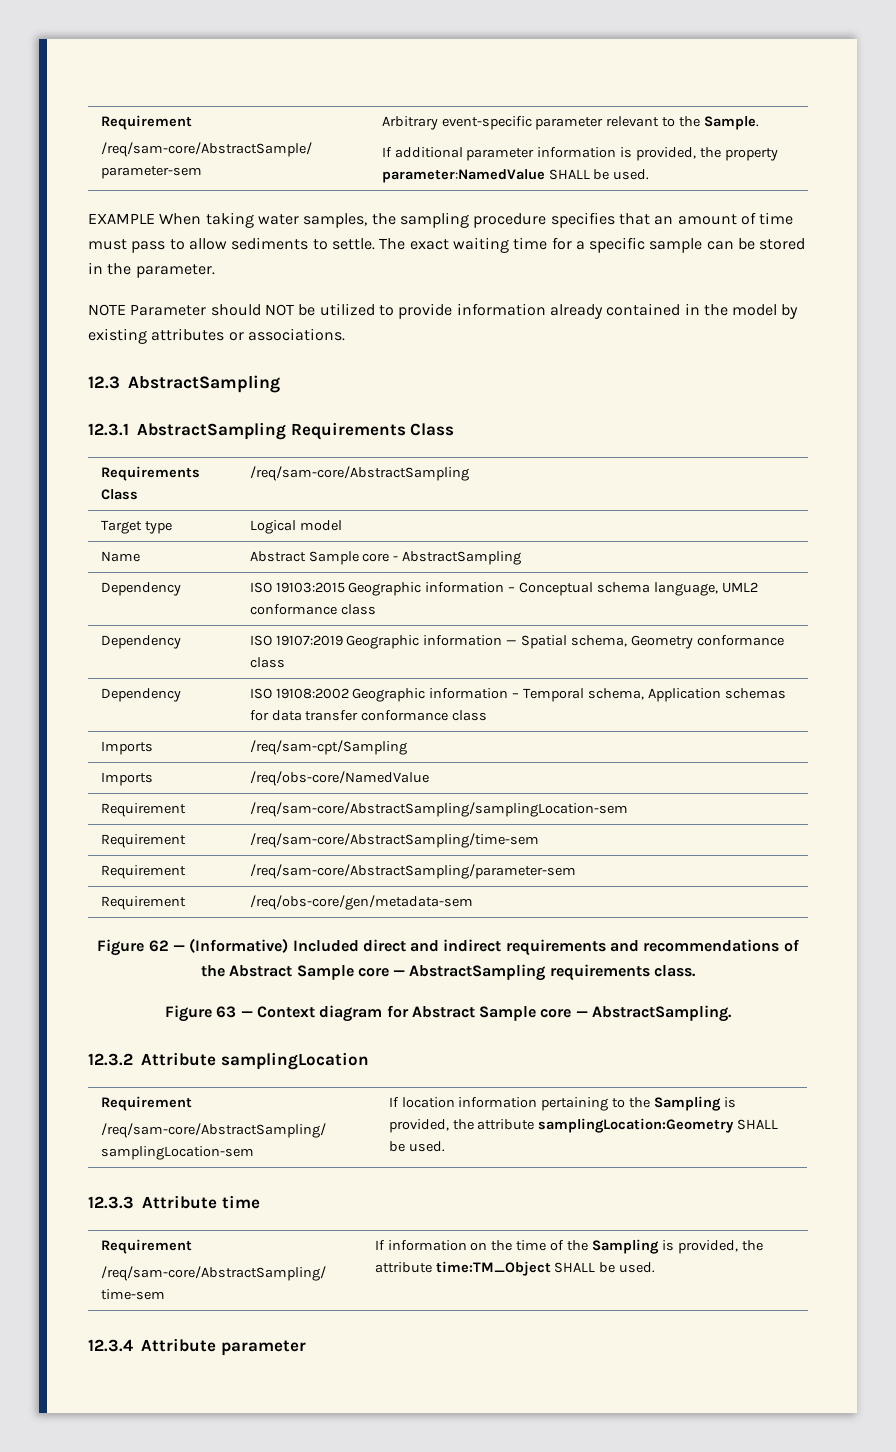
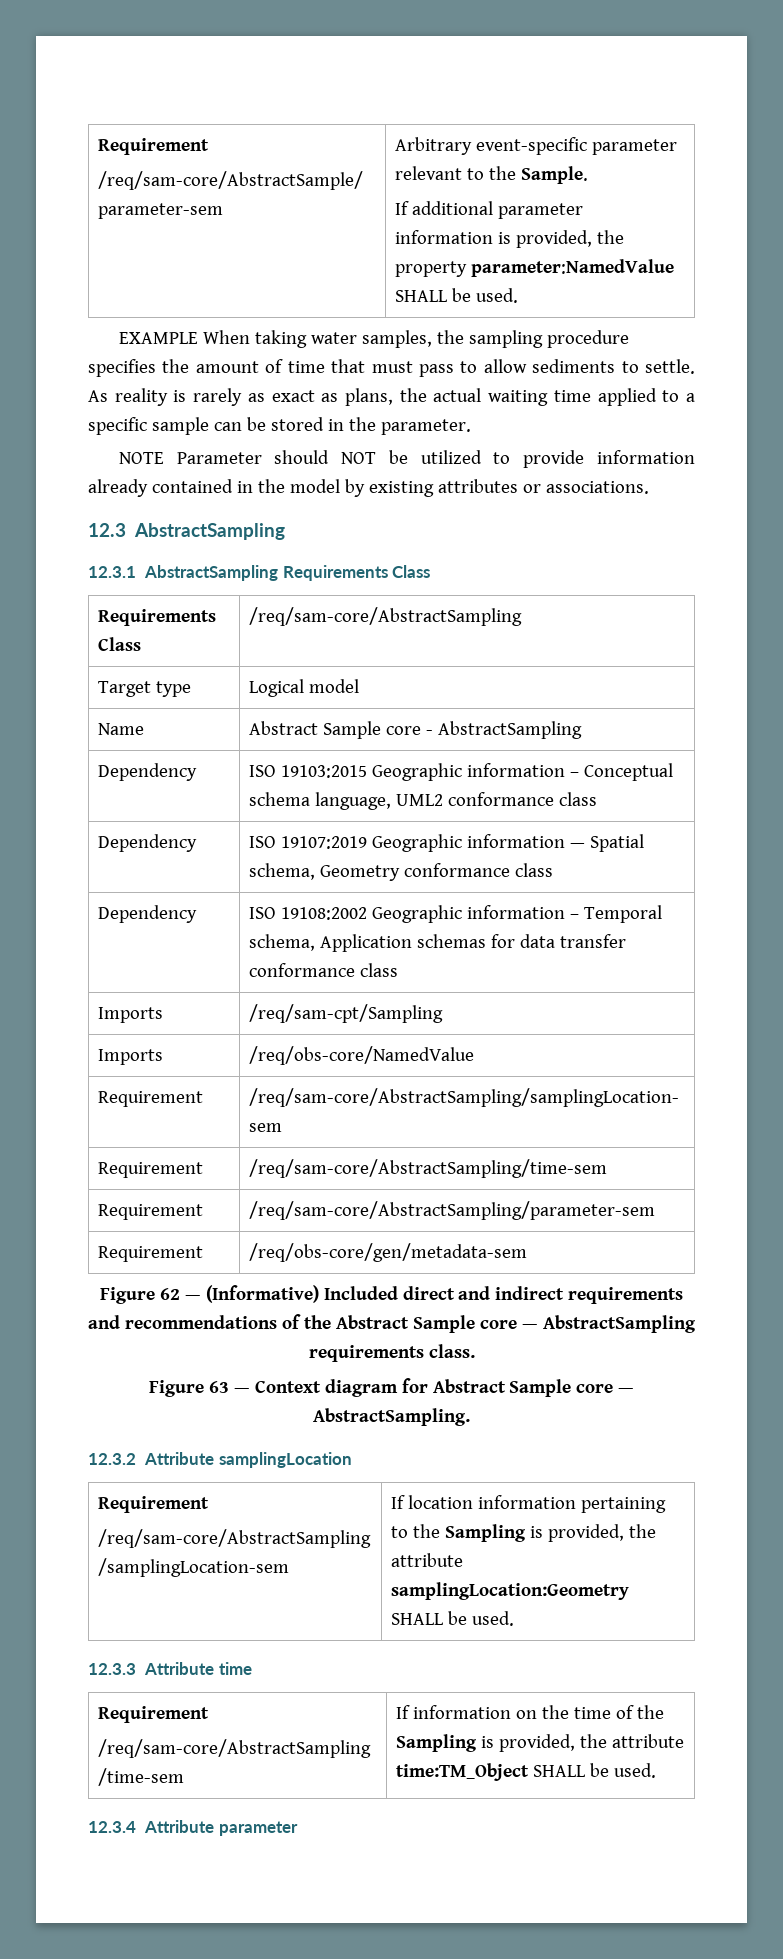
- EXAMPLE When taking water samples, the sampling procedure specifies that an amount of time must pass to allow sediments to settle.
+ EXAMPLE When taking water samples, the sampling procedure specifies the amount of time that must pass to allow sediments to settle.
- The exact waiting time for a specific sample can be stored in the parameter.
+ As reality is rarely as exact as plans, the actual waiting time applied to a specific sample can be stored in the parameter.

